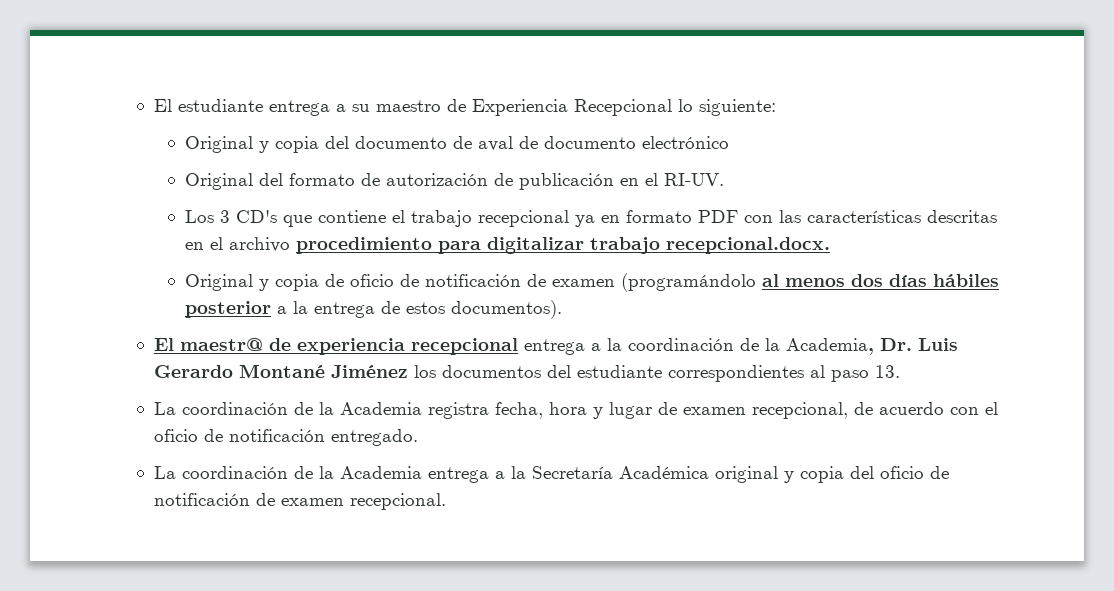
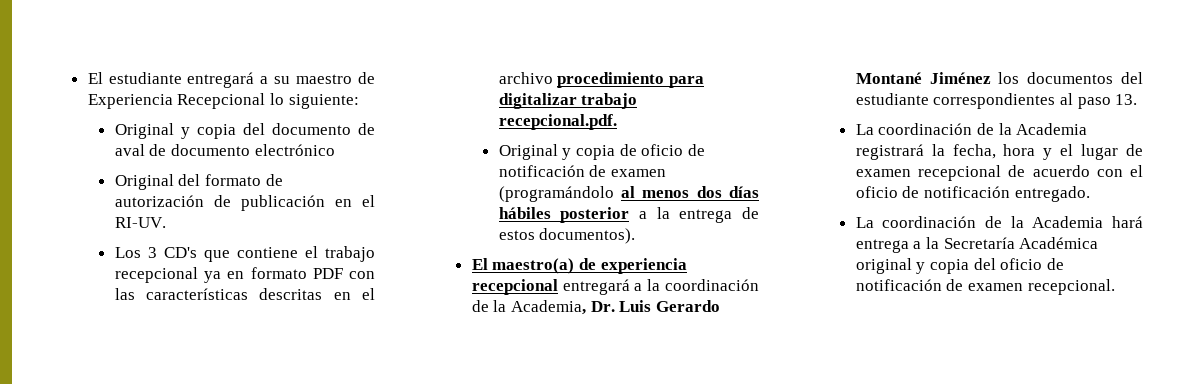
- El estudiante entrega a su maestro de Experiencia Recepcional lo siguiente:
+ El estudiante entregará a su maestro de Experiencia Recepcional lo siguiente:
- Los 3 CD's que contiene el trabajo recepcional ya en formato PDF con las características descritas en el archivo procedimiento para digitalizar trabajo recepcional.docx.
+ Los 3 CD's que contiene el trabajo recepcional ya en formato PDF con las características descritas en el archivo procedimiento para digitalizar trabajo recepcional.pdf.
- El maestr@ de experiencia recepcional entrega a la coordinación de la Academia, Dr. Luis Gerardo Montané Jiménez los documentos del estudiante correspondientes al paso 13.
+ El maestro(a) de experiencia recepcional entregará a la coordinación de la Academia, Dr. Luis Gerardo Montané Jiménez los documentos del estudiante correspondientes al paso 13.
- La coordinación de la Academia registra fecha, hora y lugar de examen recepcional, de acuerdo con el oficio de notificación entregado.
+ La coordinación de la Academia registrará la fecha, hora y el lugar de examen recepcional de acuerdo con el oficio de notificación entregado.
- La coordinación de la Academia entrega a la Secretaría Académica original y copia del oficio de notificación de examen recepcional.
+ La coordinación de la Academia hará entrega a la Secretaría Académica original y copia del oficio de notificación de examen recepcional.

